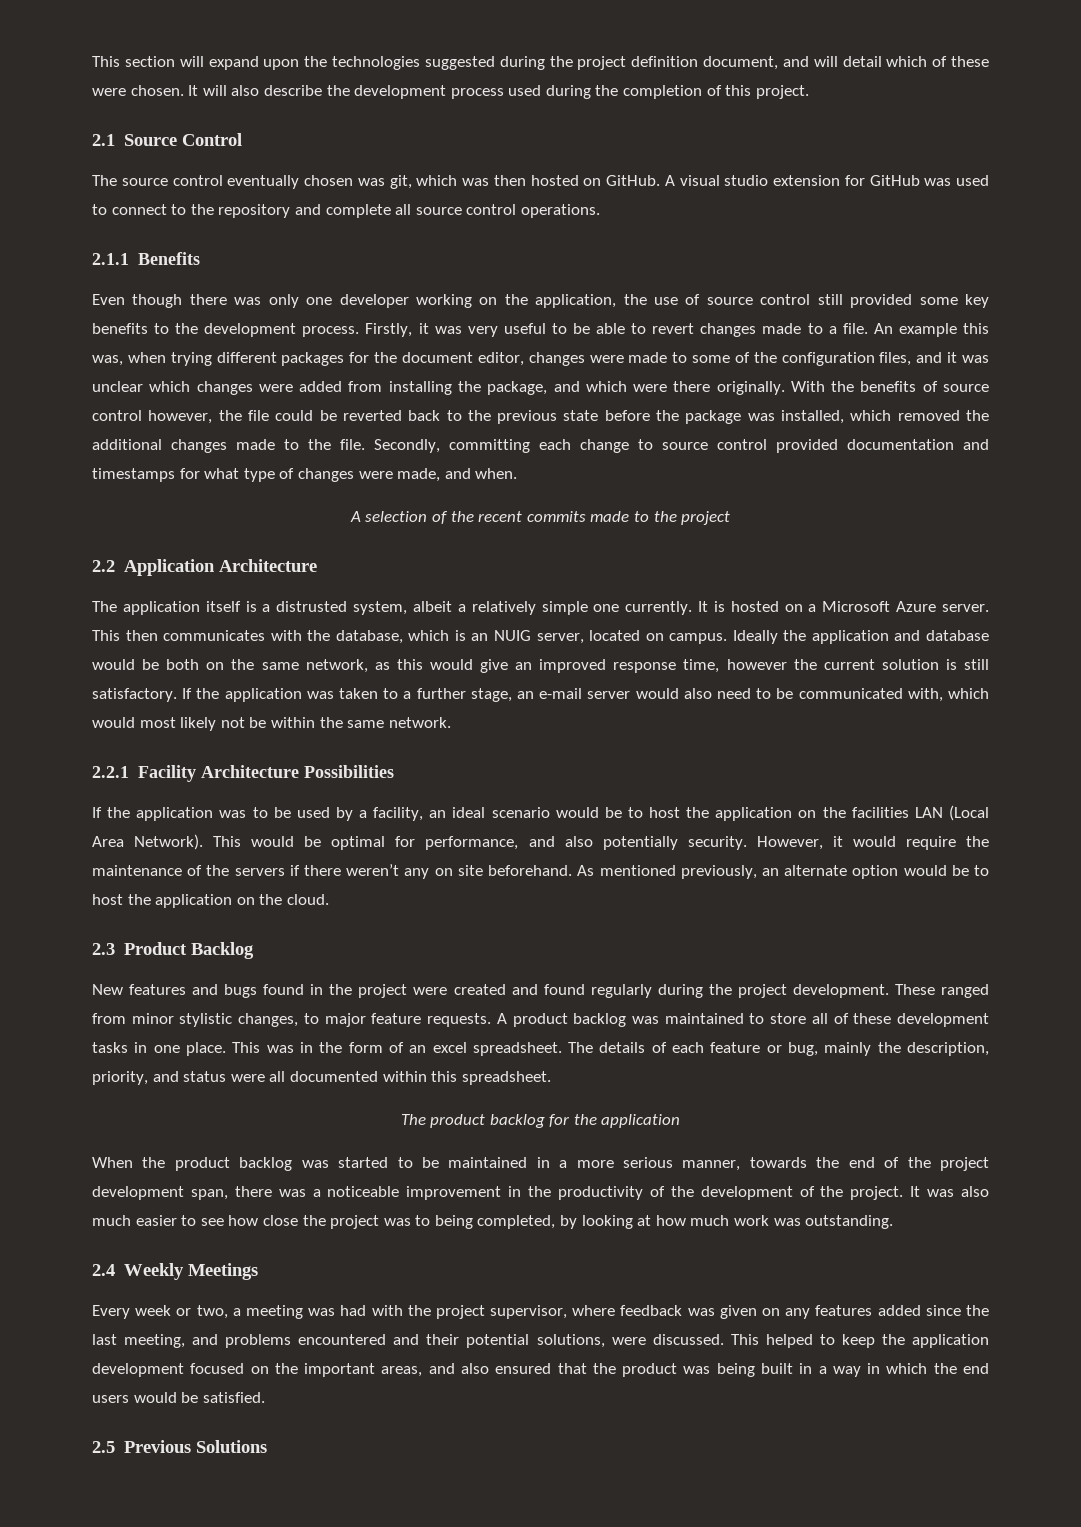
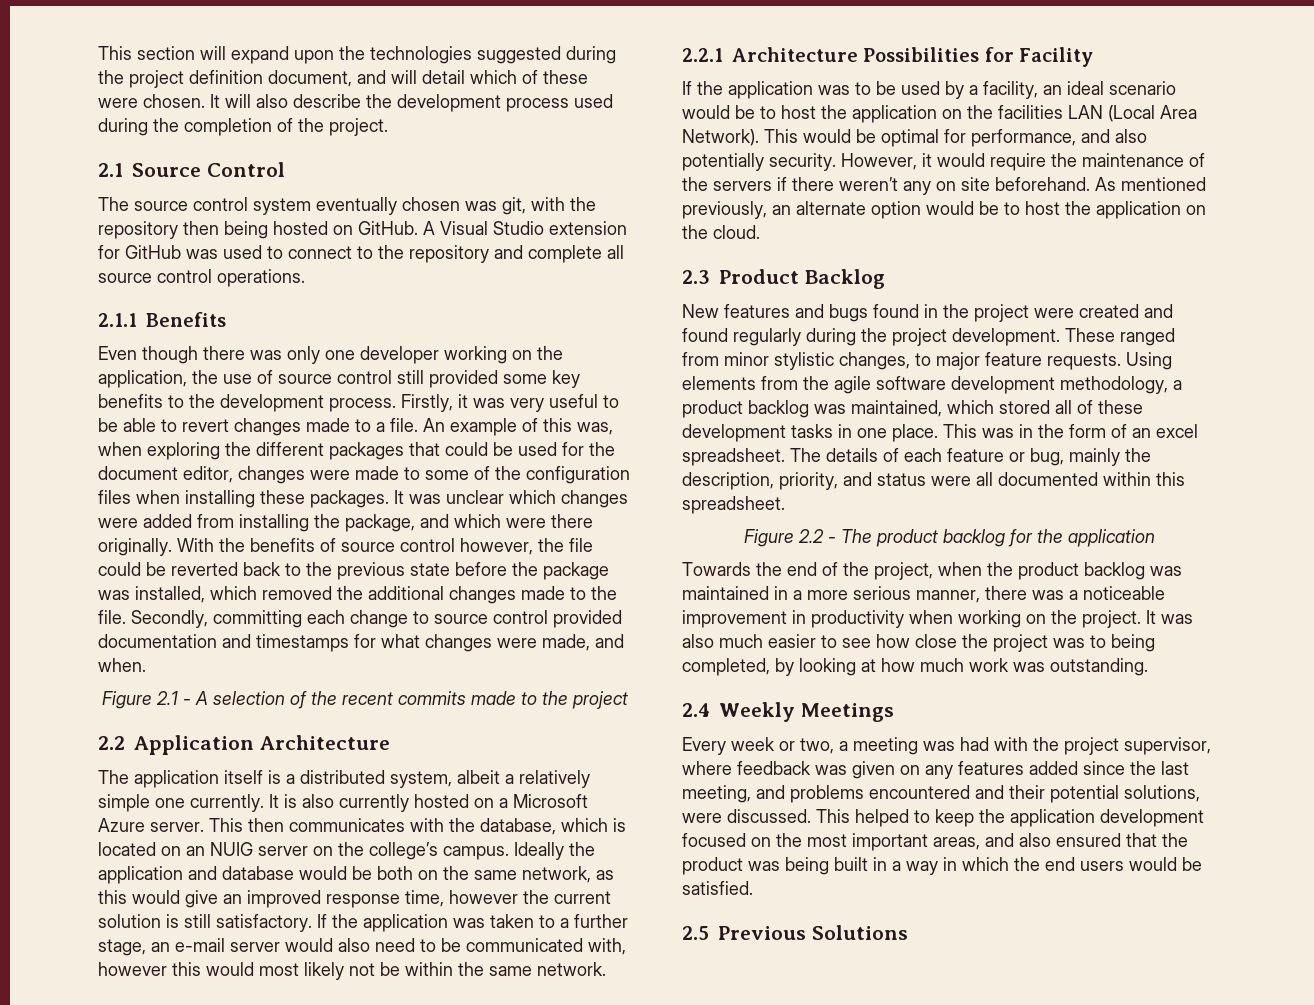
- It will also describe the development process used during the completion of this project.
+ It will also describe the development process used during the completion of the project.
- The source control eventually chosen was git, which was then hosted on GitHub.
+ The source control system eventually chosen was git, with the repository then being hosted on GitHub.
- A visual studio extension for GitHub was used to connect to the repository and complete all source control operations.
+ A Visual Studio extension for GitHub was used to connect to the repository and complete all source control operations.
- An example this was, when trying different packages for the document editor, changes were made to some of the configuration files, and it was unclear which changes were added from installing the package, and which were there originally.
+ An example of this was, when exploring the different packages that could be used for the document editor, changes were made to some of the configuration files when installing these packages. It was unclear which changes were added from installing the package, and which were there originally.
- Secondly, committing each change to source control provided documentation and timestamps for what type of changes were made, and when.
+ Secondly, committing each change to source control provided documentation and timestamps for what changes were made, and when.
- A selection of the recent commits made to the project
+ Figure 2.1 - A selection of the recent commits made to the project
- The application itself is a distrusted system, albeit a relatively simple one currently.
+ The application itself is a distributed system, albeit a relatively simple one currently.
- It is hosted on a Microsoft Azure server.
+ It is also currently hosted on a Microsoft Azure server.
- This then communicates with the database, which is an NUIG server, located on campus.
+ This then communicates with the database, which is located on an NUIG server on the college’s campus.
- If the application was taken to a further stage, an e-mail server would also need to be communicated with, which would most likely not be within the same network.
+ If the application was taken to a further stage, an e-mail server would also need to be communicated with, however this would most likely not be within the same network.
- 2.2.1 Facility Architecture Possibilities
+ 2.2.1 Architecture Possibilities for Facility
- A product backlog was maintained to store all of these development tasks in one place.
+ Using elements from the agile software development methodology, a product backlog was maintained, which stored all of these development tasks in one place.
- The product backlog for the application
+ Figure 2.2 - The product backlog for the application
- When the product backlog was started to be maintained in a more serious manner, towards the end of the project development span, there was a noticeable improvement in the productivity of the development of the project.
+ Towards the end of the project, when the product backlog was maintained in a more serious manner, there was a noticeable improvement in productivity when working on the project.
- This helped to keep the application development focused on the important areas, and also ensured that the product was being built in a way in which the end users would be satisfied.
+ This helped to keep the application development focused on the most important areas, and also ensured that the product was being built in a way in which the end users would be satisfied.

